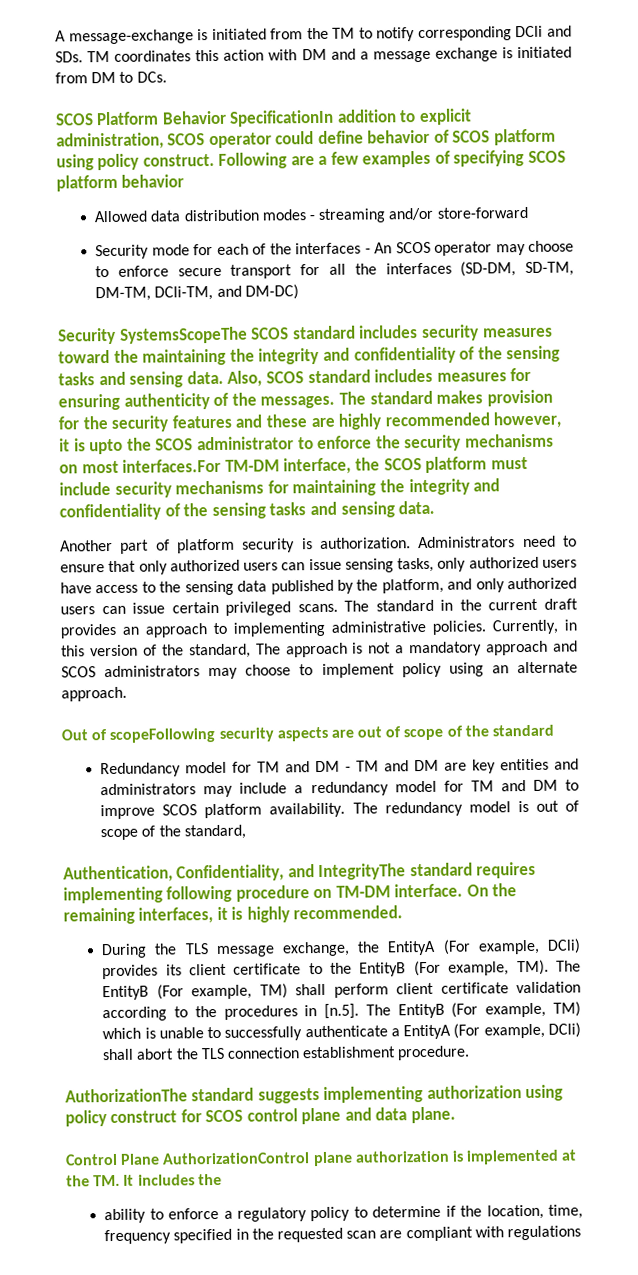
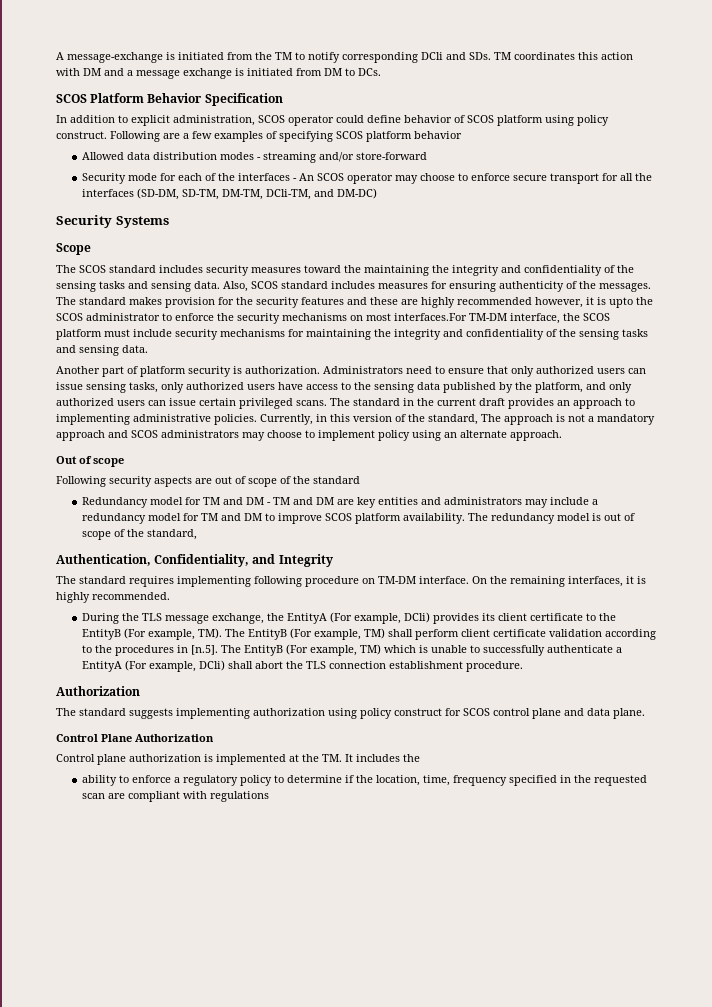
- SCOS Platform Behavior SpecificationIn addition to explicit administration, SCOS operator could define behavior of SCOS platform using policy construct.
+ SCOS Platform Behavior Specification
+ In addition to explicit administration, SCOS operator could define behavior of SCOS platform using policy construct.
- Security SystemsScopeThe SCOS standard includes security measures toward the maintaining the integrity and confidentiality of the sensing tasks and sensing data.
+ Security Systems
+ Scope
+ The SCOS standard includes security measures toward the maintaining the integrity and confidentiality of the sensing tasks and sensing data.
- Out of scopeFollowing security aspects are out of scope of the standard
+ Out of scope
+ Following security aspects are out of scope of the standard
- Authentication, Confidentiality, and IntegrityThe standard requires implementing following procedure on TM-DM interface.
+ Authentication, Confidentiality, and Integrity
+ The standard requires implementing following procedure on TM-DM interface.
  During the TLS message exchange, the EntityA (For example, DCli) provides its client certificate to the EntityB (For example, TM). The EntityB (For example, TM) shall perform client certificate validation according to the procedures in [n.5]. The EntityB (For example, TM) which is unable to successfully authenticate a EntityA (For example, DCli) shall abort the TLS connection establishment procedure.
- AuthorizationThe standard suggests implementing authorization using policy construct for SCOS control plane and data plane.
+ Authorization
+ The standard suggests implementing authorization using policy construct for SCOS control plane and data plane.
- Control Plane AuthorizationControl plane authorization is implemented at the TM. It includes the
+ Control Plane Authorization
+ Control plane authorization is implemented at the TM. It includes the

